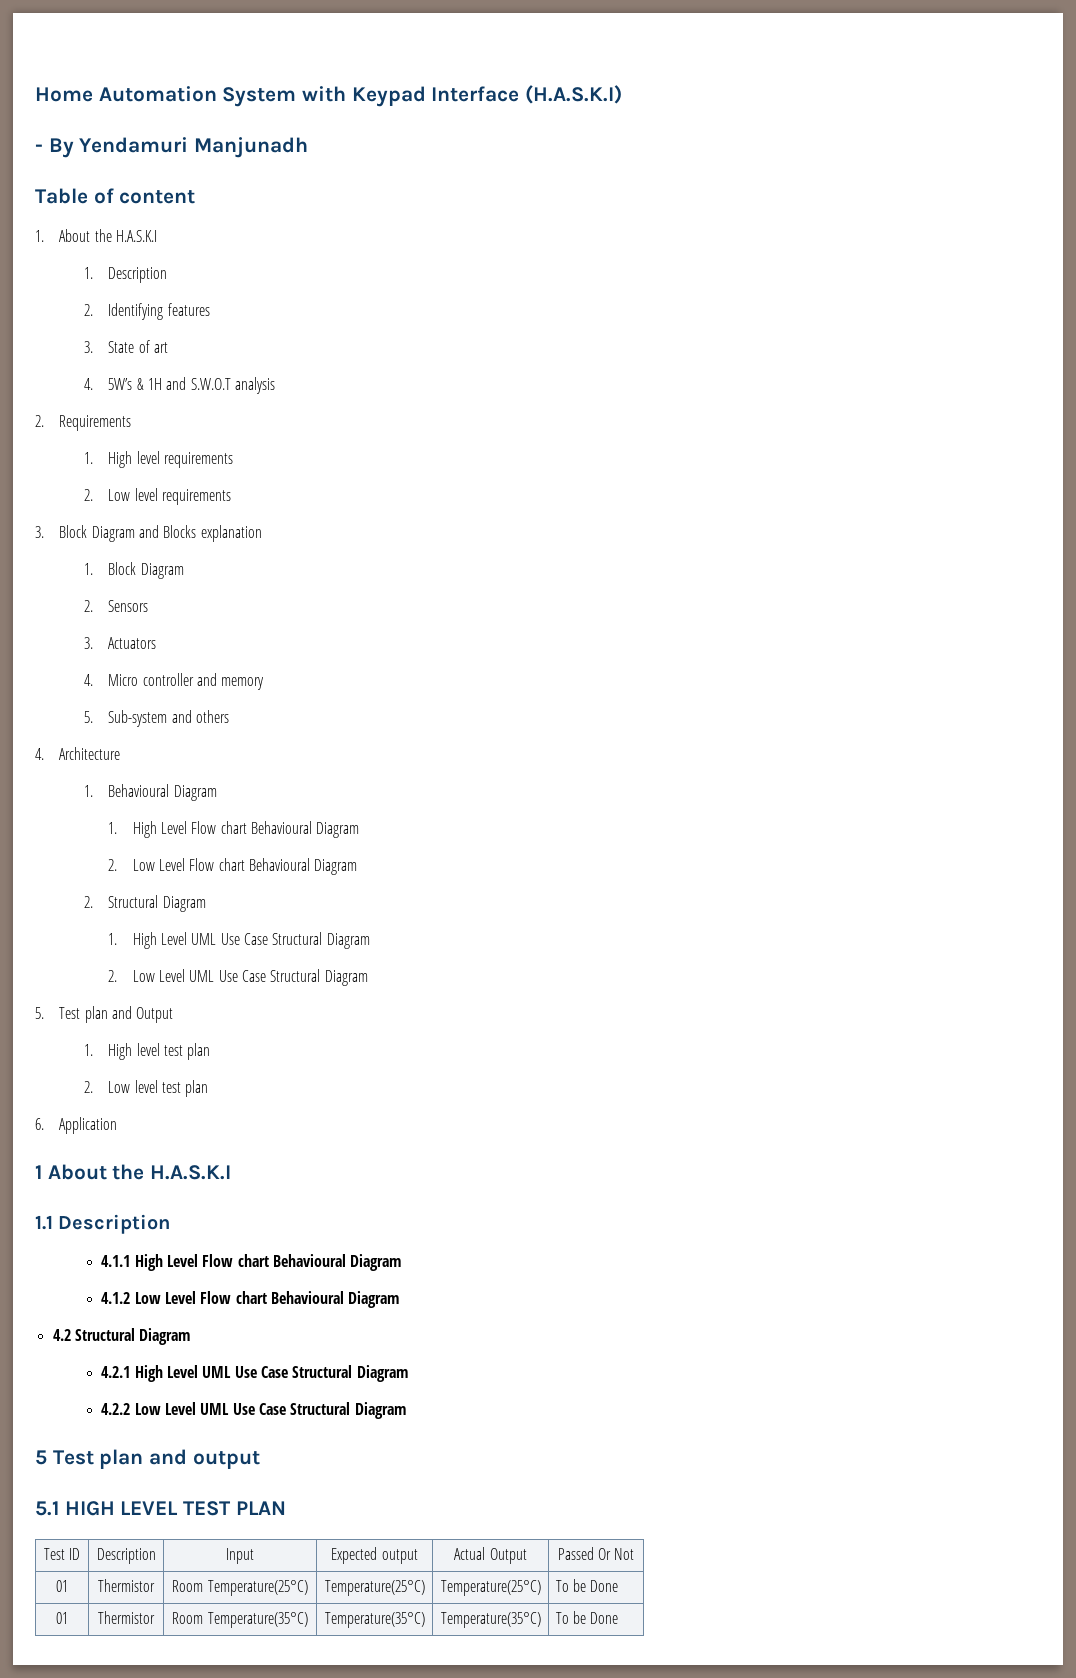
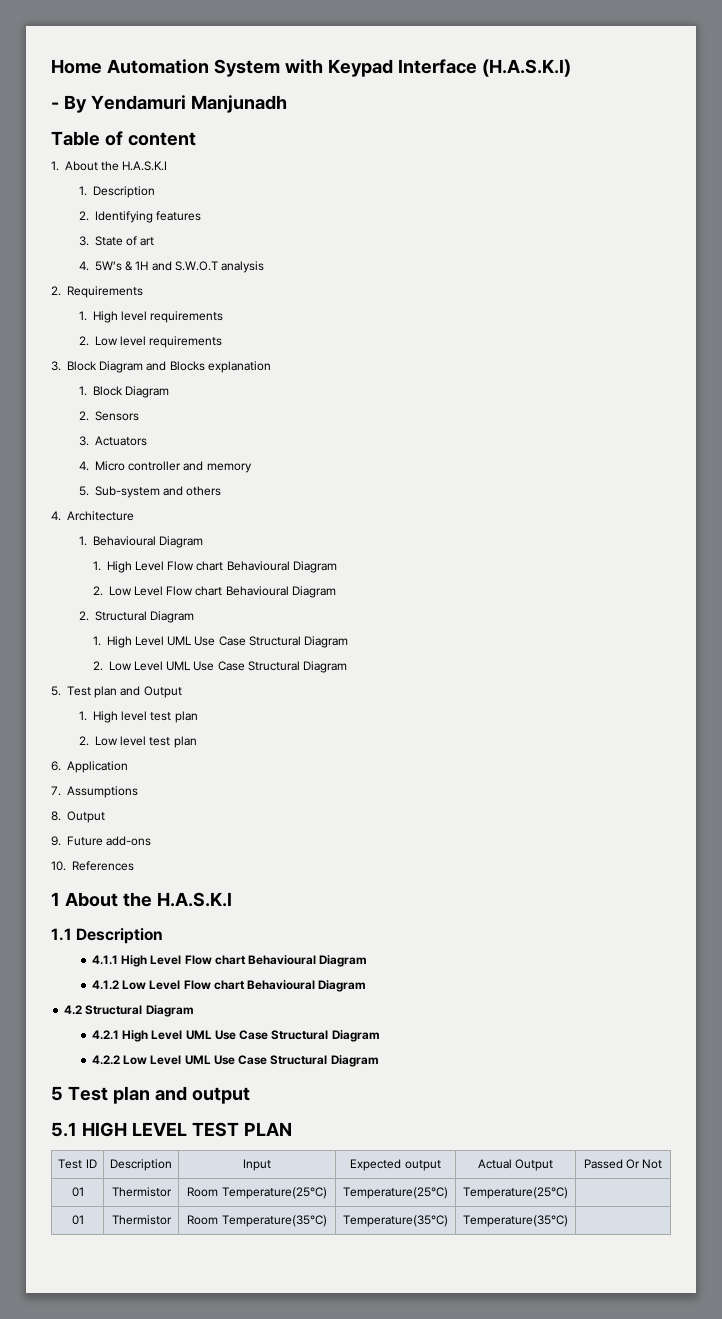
+ 7. Assumptions
+ 8. Output
+ 9. Future add-ons
+ 10. References
- 01 | Thermistor | Room Temperature(25°C) | Temperature(25°C) | Temperature(25°C) | To be Done
+ 01 | Thermistor | Room Temperature(25°C) | Temperature(25°C) | Temperature(25°C) |
- 01 | Thermistor | Room Temperature(35°C) | Temperature(35°C) | Temperature(35°C) | To be Done
+ 01 | Thermistor | Room Temperature(35°C) | Temperature(35°C) | Temperature(35°C) |

